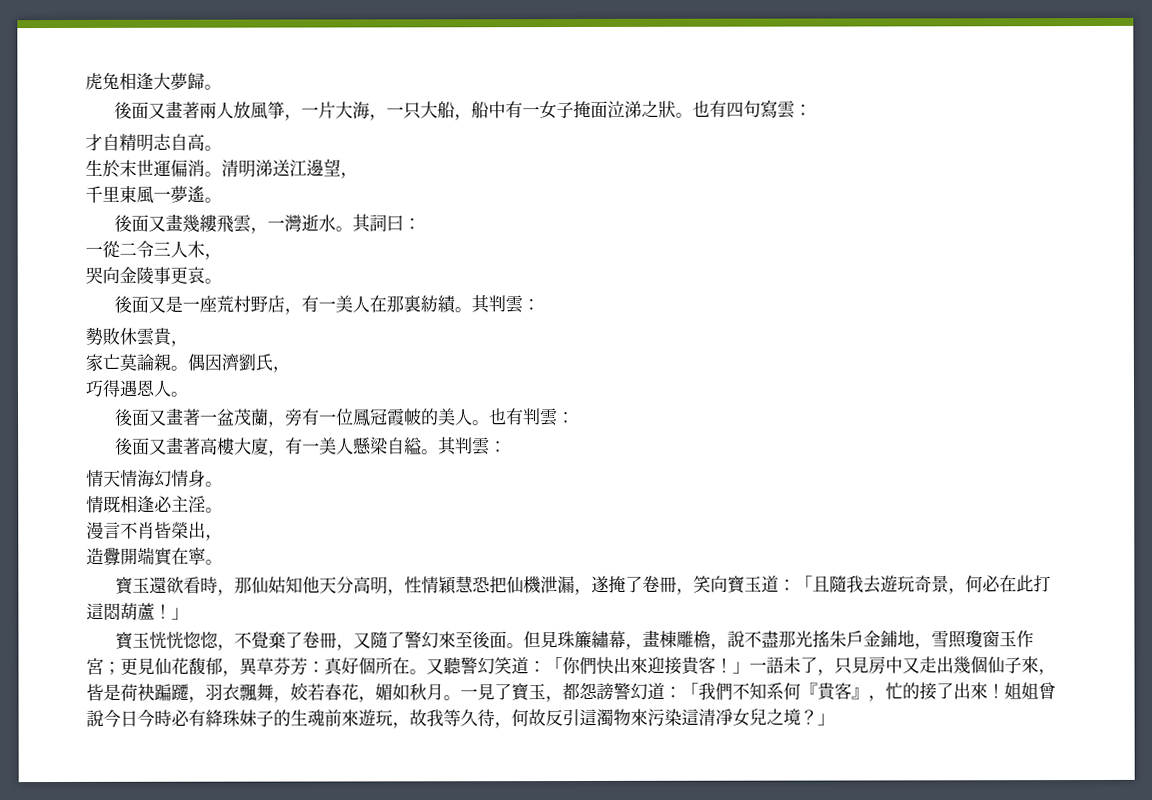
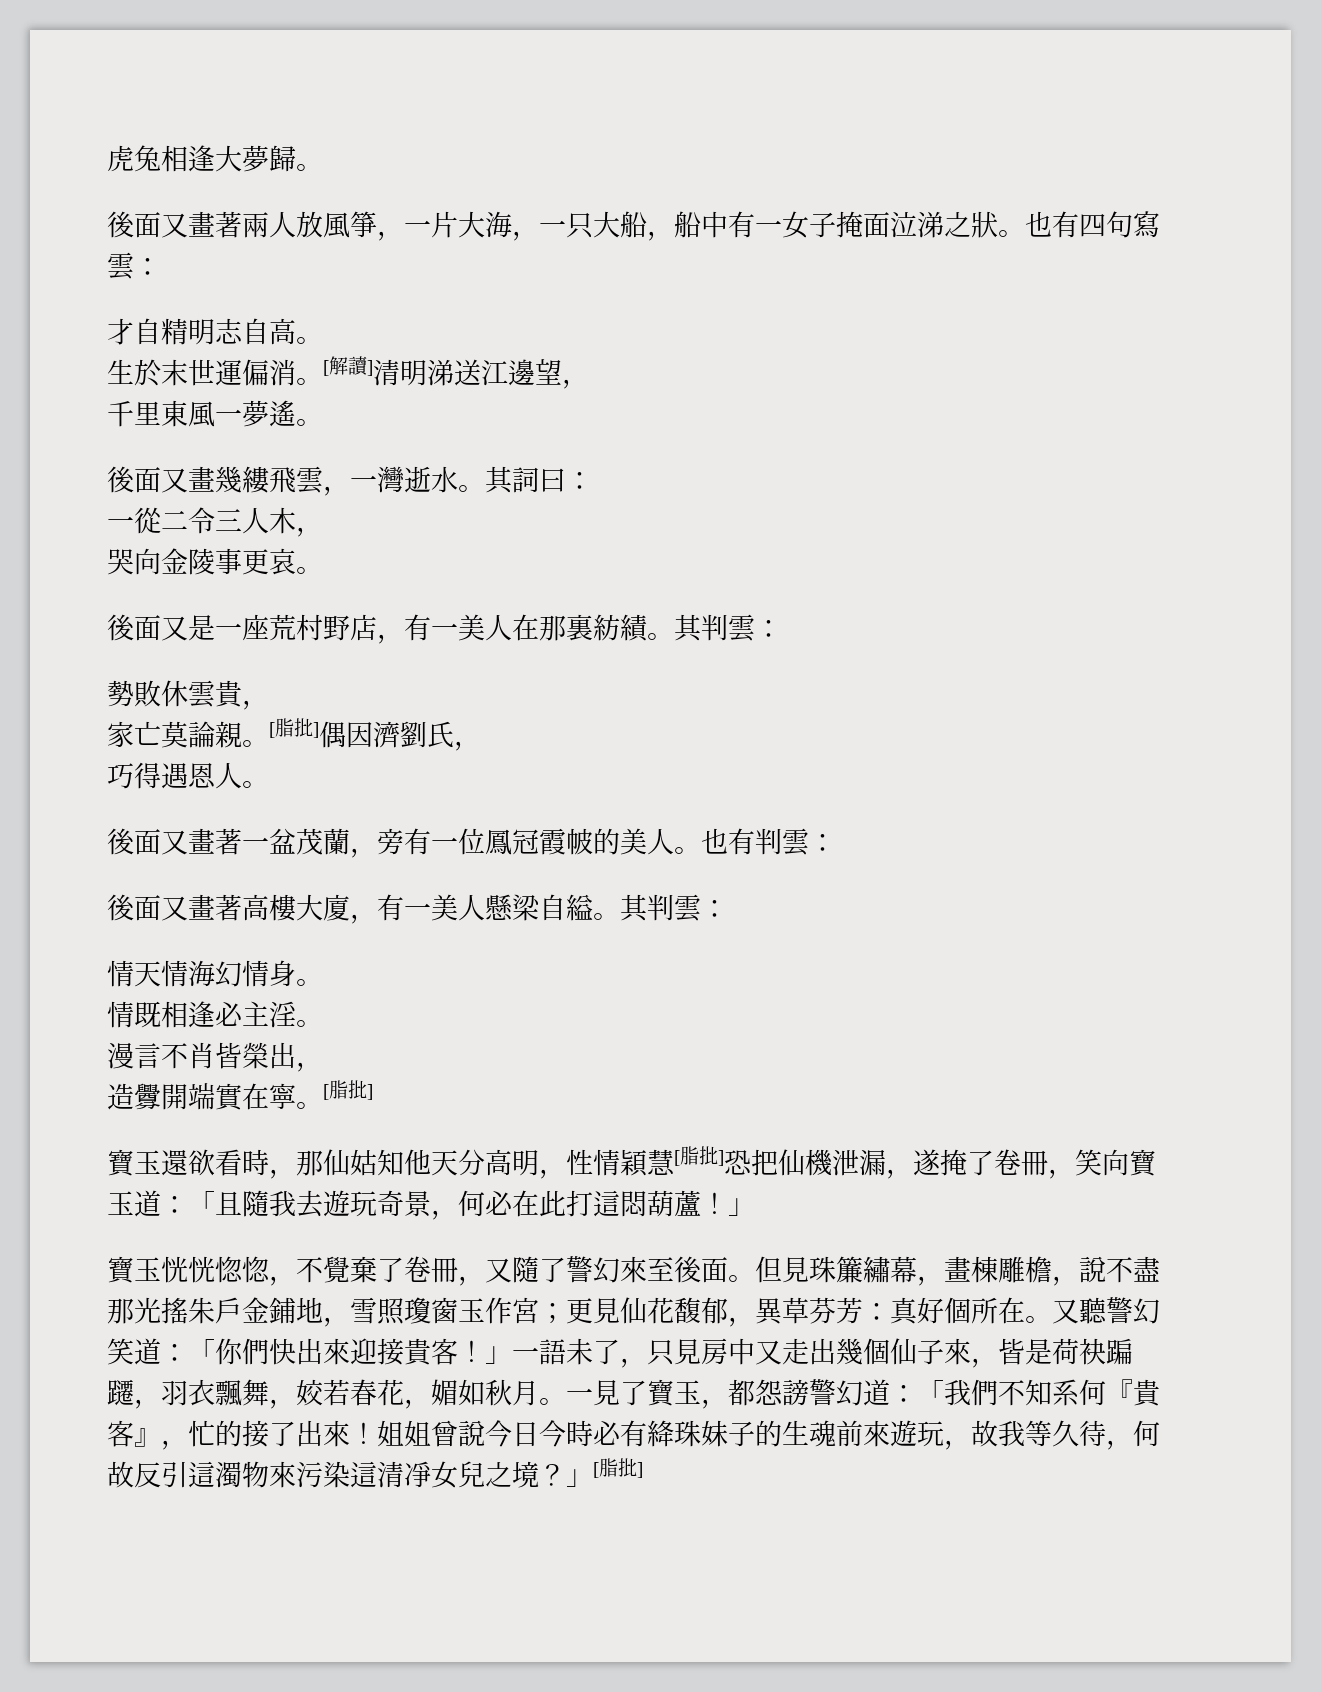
- 清明涕送江邊望，
+ [解讀]清明涕送江邊望，
- 偶因濟劉氏，
+ [脂批]偶因濟劉氏，
- 造釁開端實在寧。
+ 造釁開端實在寧。[脂批]
- 寶玉還欲看時，那仙姑知他天分高明，性情穎慧恐把仙機泄漏，遂掩了卷冊，笑向寶玉道：「且隨我去遊玩奇景，何必在此打這悶葫蘆！」
+ 寶玉還欲看時，那仙姑知他天分高明，性情穎慧[脂批]恐把仙機泄漏，遂掩了卷冊，笑向寶玉道：「且隨我去遊玩奇景，何必在此打這悶葫蘆！」
- 姐姐曾說今日今時必有絳珠妹子的生魂前來遊玩，故我等久待，何故反引這濁物來污染這清凈女兒之境？」
+ 姐姐曾說今日今時必有絳珠妹子的生魂前來遊玩，故我等久待，何故反引這濁物來污染這清凈女兒之境？」[脂批]

